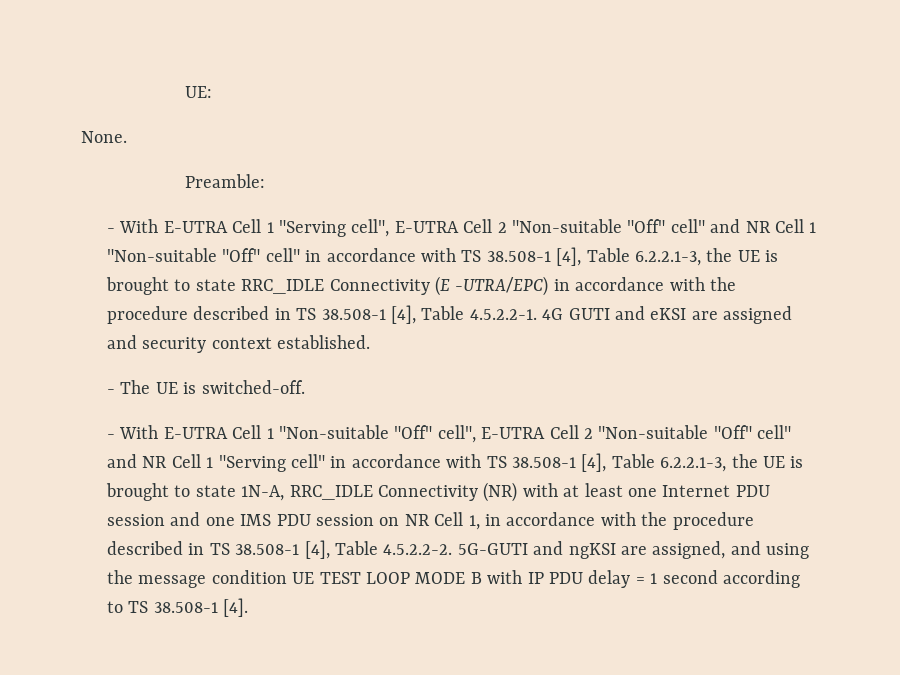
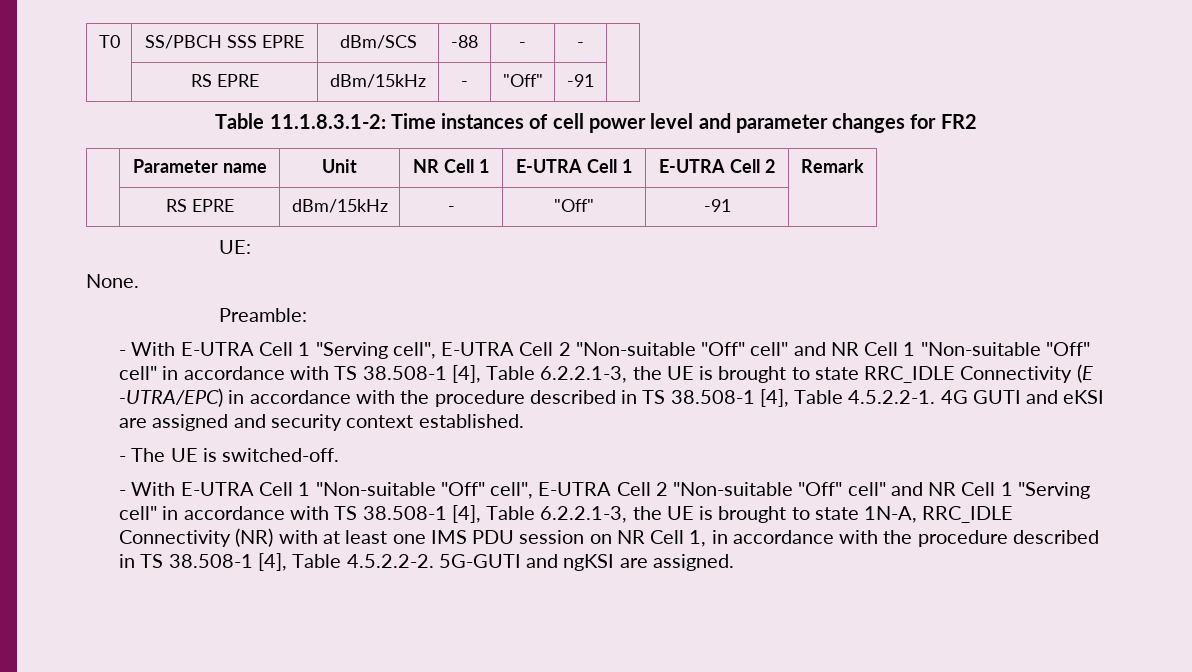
+ T0 | SS/PBCH SSS EPRE | dBm/SCS | -88 | - | - |
+ | RS EPRE | dBm/15kHz | - | "Off" | -91 |
+ Table 11.1.8.3.1-2: Time instances of cell power level and parameter changes for FR2
+ | Parameter name | Unit | NR Cell 1 | E-UTRA Cell 1 | E-UTRA Cell 2 | Remark
+ | RS EPRE | dBm/15kHz | - | "Off" | -91 |
- - With E-UTRA Cell 1 "Non-suitable "Off" cell", E-UTRA Cell 2 "Non-suitable "Off" cell" and NR Cell 1 "Serving cell" in accordance with TS 38.508-1 [4], Table 6.2.2.1-3, the UE is brought to state 1N-A, RRC_IDLE Connectivity (NR) with at least one Internet PDU session and one IMS PDU session on NR Cell 1, in accordance with the procedure described in TS 38.508-1 [4], Table 4.5.2.2-2. 5G-GUTI and ngKSI are assigned, and using the message condition UE TEST LOOP MODE B with IP PDU delay = 1 second according to TS 38.508-1 [4].
+ - With E-UTRA Cell 1 "Non-suitable "Off" cell", E-UTRA Cell 2 "Non-suitable "Off" cell" and NR Cell 1 "Serving cell" in accordance with TS 38.508-1 [4], Table 6.2.2.1-3, the UE is brought to state 1N-A, RRC_IDLE Connectivity (NR) with at least one IMS PDU session on NR Cell 1, in accordance with the procedure described in TS 38.508-1 [4], Table 4.5.2.2-2. 5G-GUTI and ngKSI are assigned.

